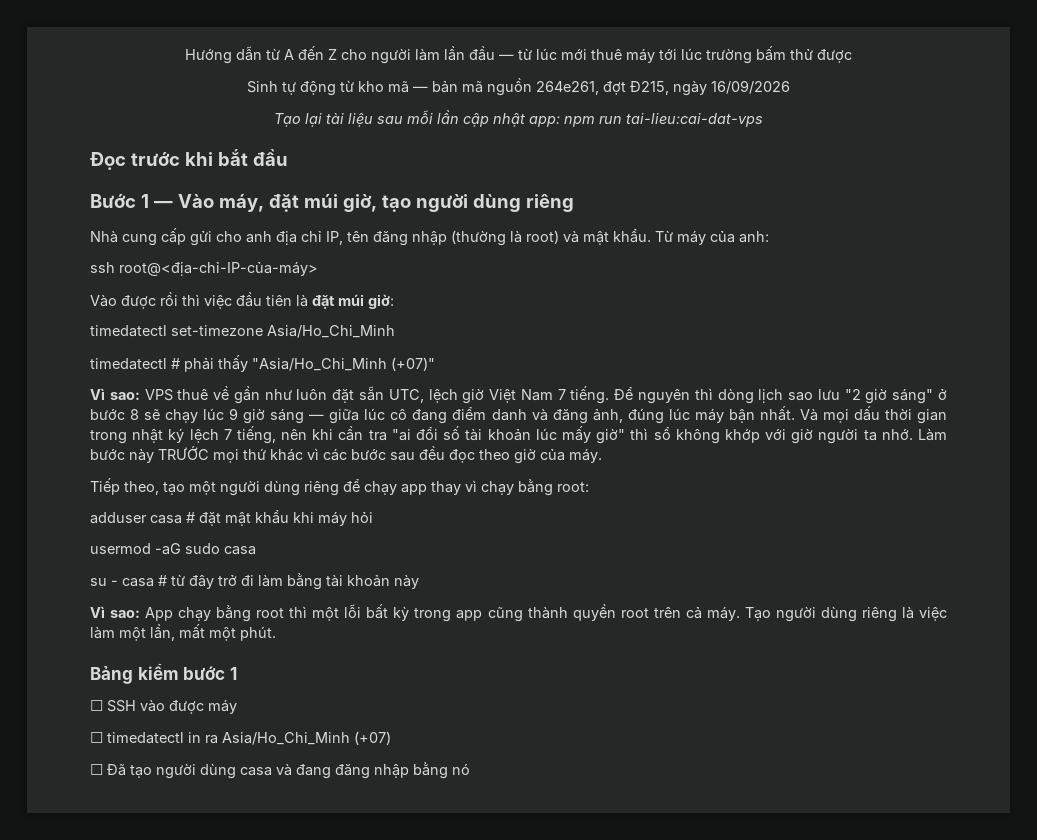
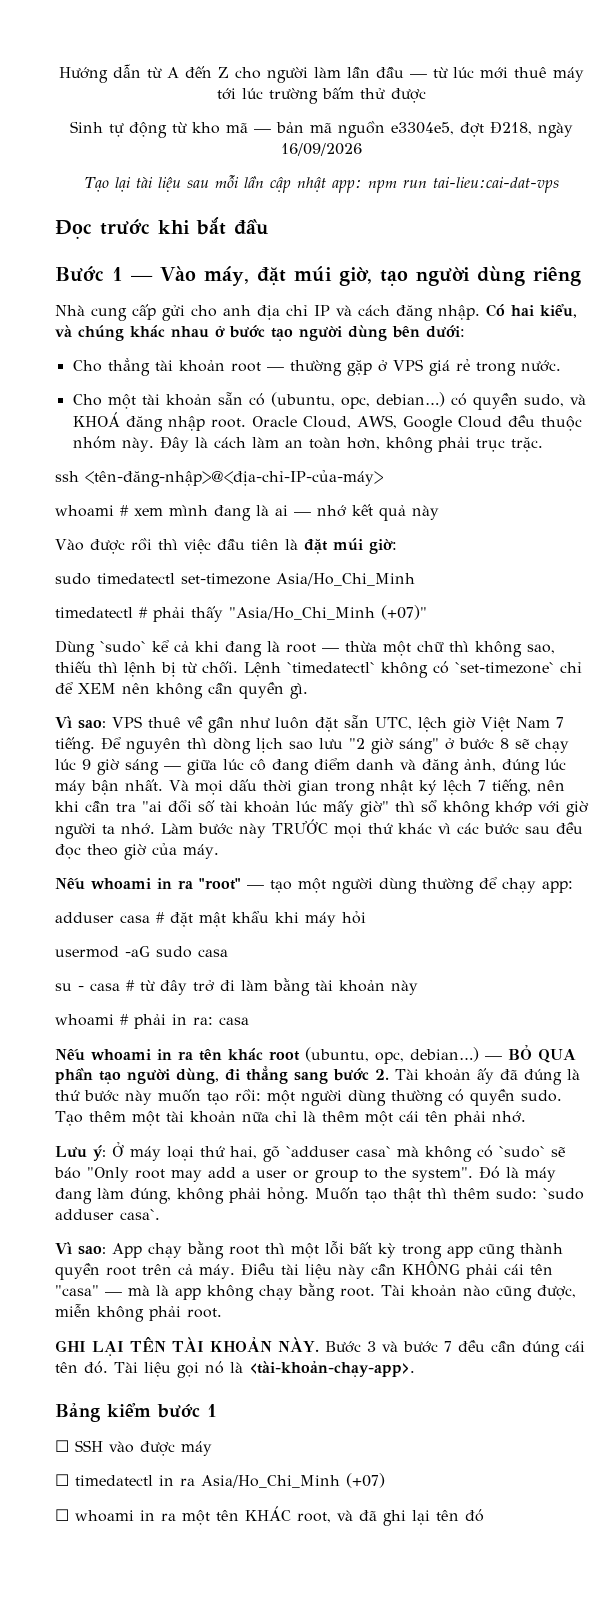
- Sinh tự động từ kho mã — bản mã nguồn 264e261, đợt Đ215, ngày 16/09/2026
+ Sinh tự động từ kho mã — bản mã nguồn e3304e5, đợt Đ218, ngày 16/09/2026
- Nhà cung cấp gửi cho anh địa chỉ IP, tên đăng nhập (thường là root) và mật khẩu. Từ máy của anh:
- ssh root@<địa-chỉ-IP-của-máy>
+ Nhà cung cấp gửi cho anh địa chỉ IP và cách đăng nhập. Có hai kiểu, và chúng khác nhau ở bước tạo người dùng bên dưới:
+ Cho thẳng tài khoản root — thường gặp ở VPS giá rẻ trong nước.
+ Cho một tài khoản sẵn có (ubuntu, opc, debian…) có quyền sudo, và KHOÁ đăng nhập root. Oracle Cloud, AWS, Google Cloud đều thuộc nhóm này. Đây là cách làm an toàn hơn, không phải trục trặc.
+ ssh <tên-đăng-nhập>@<địa-chỉ-IP-của-máy>
+ whoami # xem mình đang là ai — nhớ kết quả này
- timedatectl set-timezone Asia/Ho_Chi_Minh
+ sudo timedatectl set-timezone Asia/Ho_Chi_Minh
+ Dùng `sudo` kể cả khi đang là root — thừa một chữ thì không sao, thiếu thì lệnh bị từ chối. Lệnh `timedatectl` không có `set-timezone` chỉ để XEM nên không cần quyền gì.
- Tiếp theo, tạo một người dùng riêng để chạy app thay vì chạy bằng root:
+ Nếu whoami in ra "root" — tạo một người dùng thường để chạy app:
+ whoami # phải in ra: casa
+ Nếu whoami in ra tên khác root (ubuntu, opc, debian…) — BỎ QUA phần tạo người dùng, đi thẳng sang bước 2. Tài khoản ấy đã đúng là thứ bước này muốn tạo rồi: một người dùng thường có quyền sudo. Tạo thêm một tài khoản nữa chỉ là thêm một cái tên phải nhớ.
+ Lưu ý: Ở máy loại thứ hai, gõ `adduser casa` mà không có `sudo` sẽ báo "Only root may add a user or group to the system". Đó là máy đang làm đúng, không phải hỏng. Muốn tạo thật thì thêm sudo: `sudo adduser casa`.
- Tạo người dùng riêng là việc làm một lần, mất một phút.
+ Điều tài liệu này cần KHÔNG phải cái tên "casa" — mà là app không chạy bằng root. Tài khoản nào cũng được, miễn không phải root.
+ GHI LẠI TÊN TÀI KHOẢN NÀY. Bước 3 và bước 7 đều cần đúng cái tên đó. Tài liệu gọi nó là <tài-khoản-chạy-app>.
- ☐ Đã tạo người dùng casa và đang đăng nhập bằng nó
+ ☐ whoami in ra một tên KHÁC root, và đã ghi lại tên đó

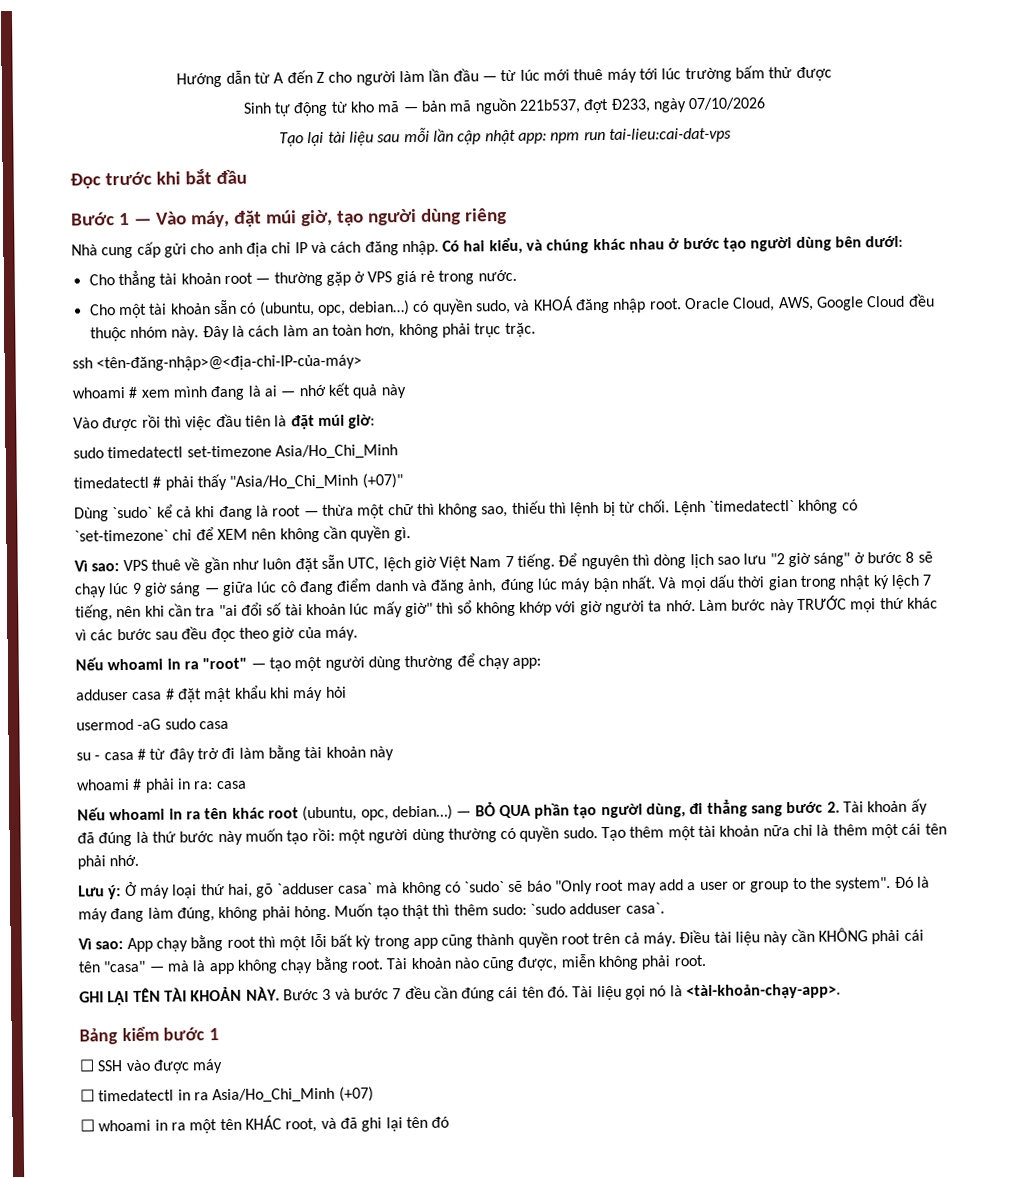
- Sinh tự động từ kho mã — bản mã nguồn e3304e5, đợt Đ218, ngày 16/09/2026
+ Sinh tự động từ kho mã — bản mã nguồn 221b537, đợt Đ233, ngày 07/10/2026

